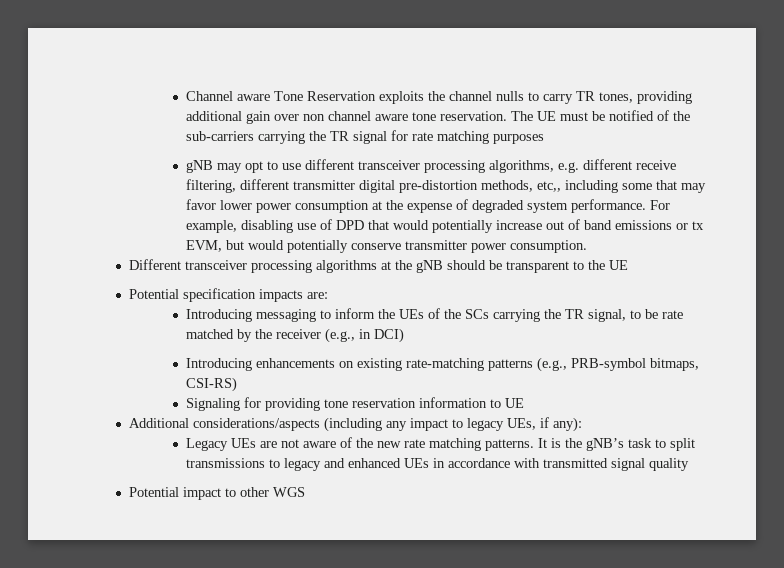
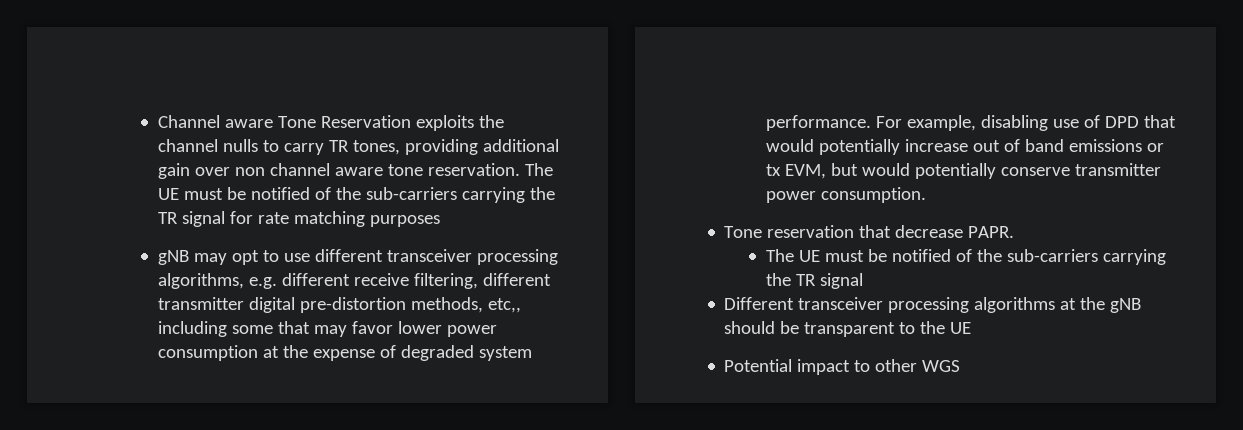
+ Tone reservation that decrease PAPR.
+ The UE must be notified of the sub-carriers carrying the TR signal
- Potential specification impacts are:
- Introducing messaging to inform the UEs of the SCs carrying the TR signal, to be rate matched by the receiver (e.g., in DCI)
- Introducing enhancements on existing rate-matching patterns (e.g., PRB-symbol bitmaps, CSI-RS)
- Signaling for providing tone reservation information to UE
- Additional considerations/aspects (including any impact to legacy UEs, if any):
- Legacy UEs are not aware of the new rate matching patterns. It is the gNB’s task to split transmissions to legacy and enhanced UEs in accordance with transmitted signal quality

